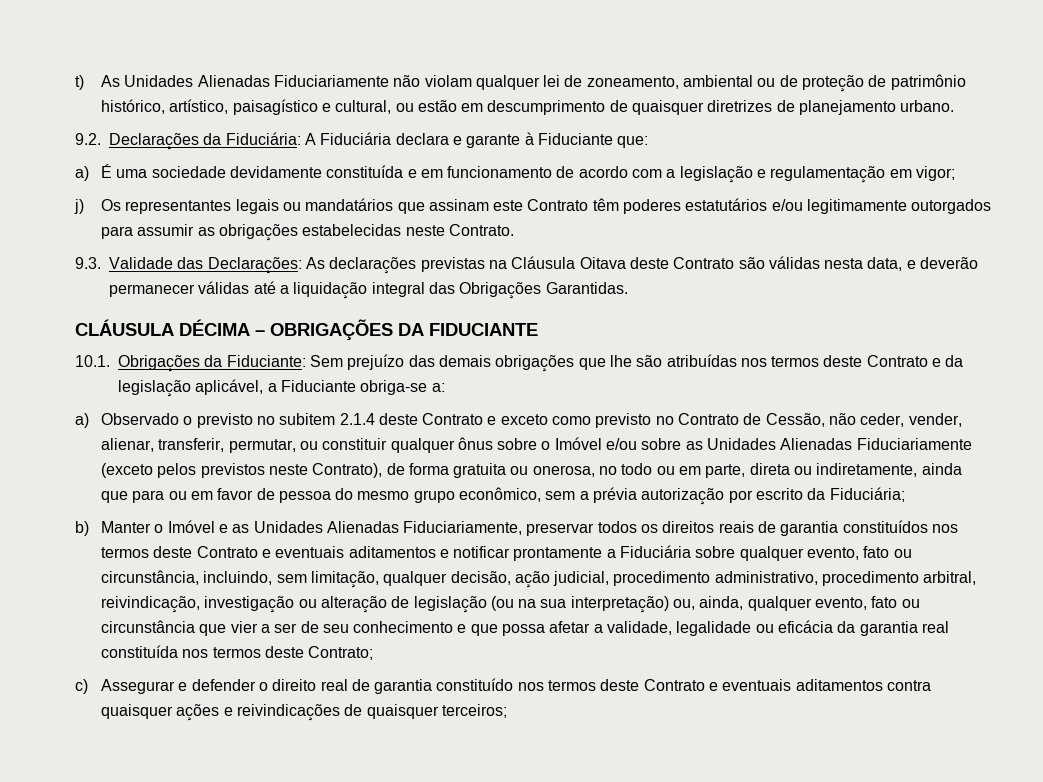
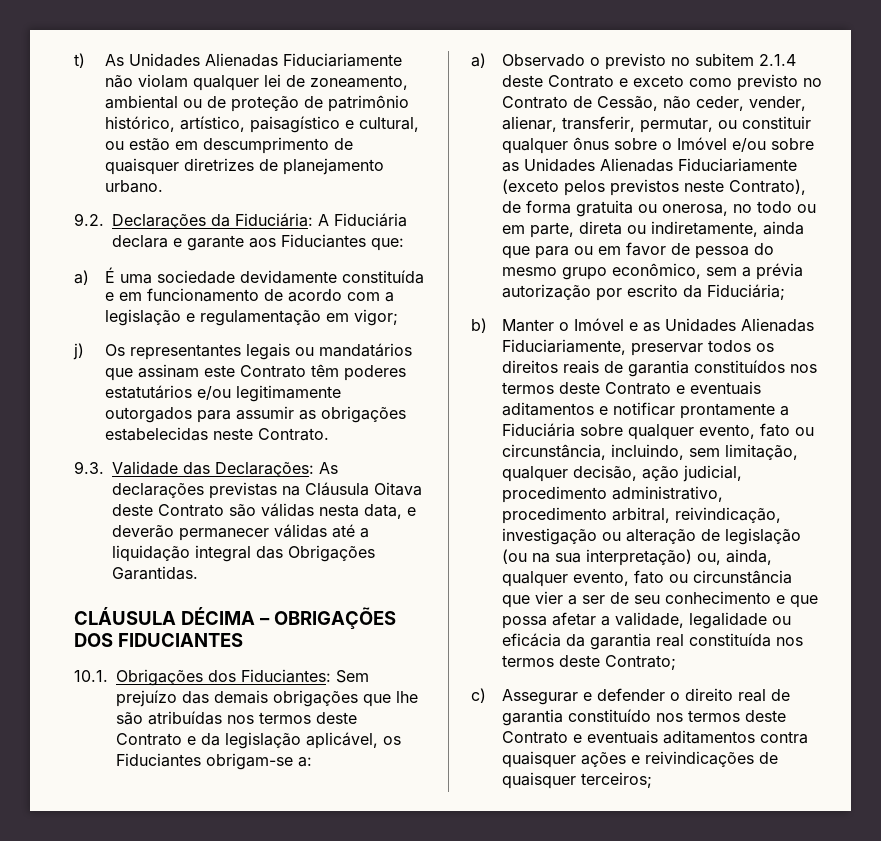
- 9.2. Declarações da Fiduciária: A Fiduciária declara e garante à Fiduciante que:
+ 9.2. Declarações da Fiduciária: A Fiduciária declara e garante aos Fiduciantes que:
- CLÁUSULA DÉCIMA – OBRIGAÇÕES DA FIDUCIANTE
+ CLÁUSULA DÉCIMA – OBRIGAÇÕES DOS FIDUCIANTES
- 10.1. Obrigações da Fiduciante: Sem prejuízo das demais obrigações que lhe são atribuídas nos termos deste Contrato e da legislação aplicável, a Fiduciante obriga-se a:
+ 10.1. Obrigações dos Fiduciantes: Sem prejuízo das demais obrigações que lhe são atribuídas nos termos deste Contrato e da legislação aplicável, os Fiduciantes obrigam-se a:

